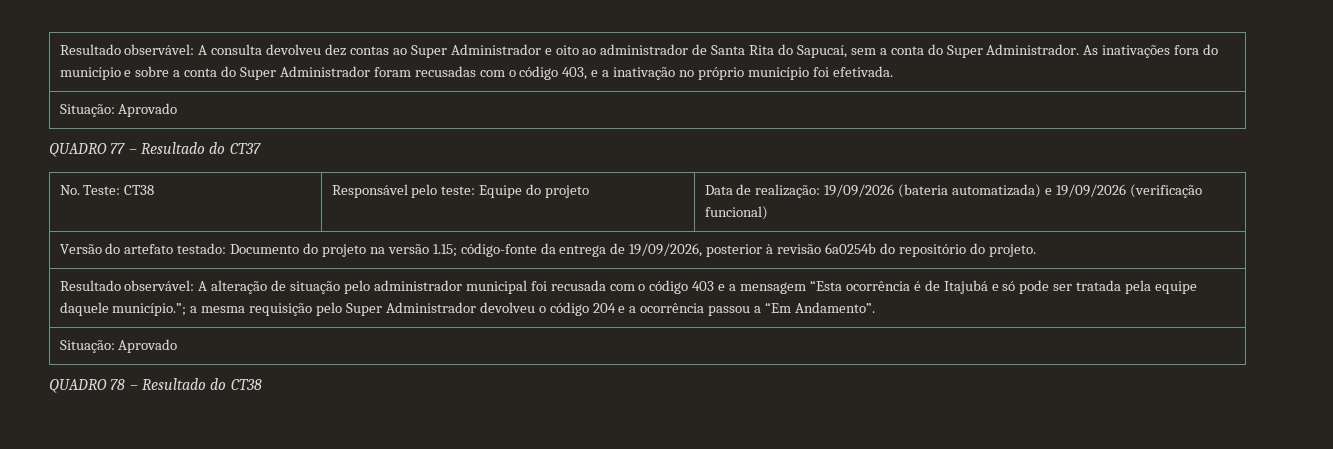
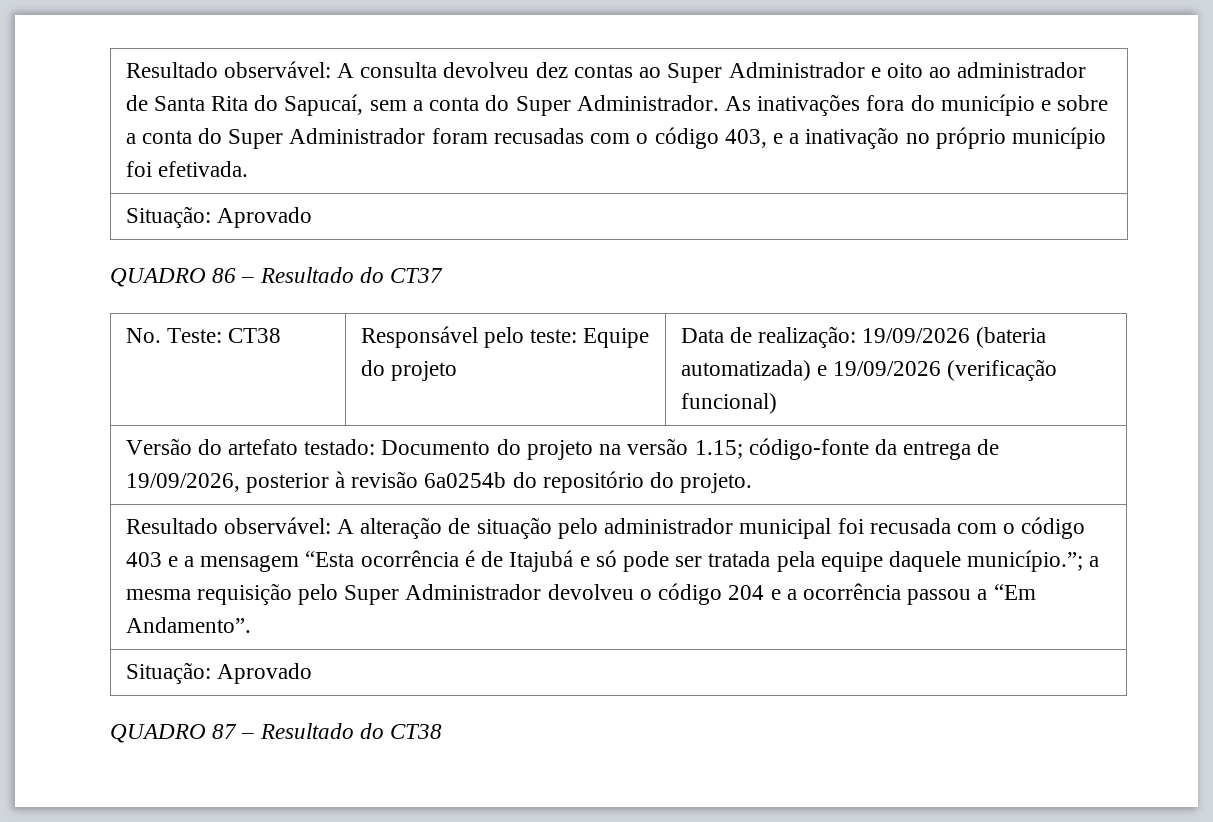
- QUADRO 77 – Resultado do CT37
+ QUADRO 86 – Resultado do CT37
- QUADRO 78 – Resultado do CT38
+ QUADRO 87 – Resultado do CT38

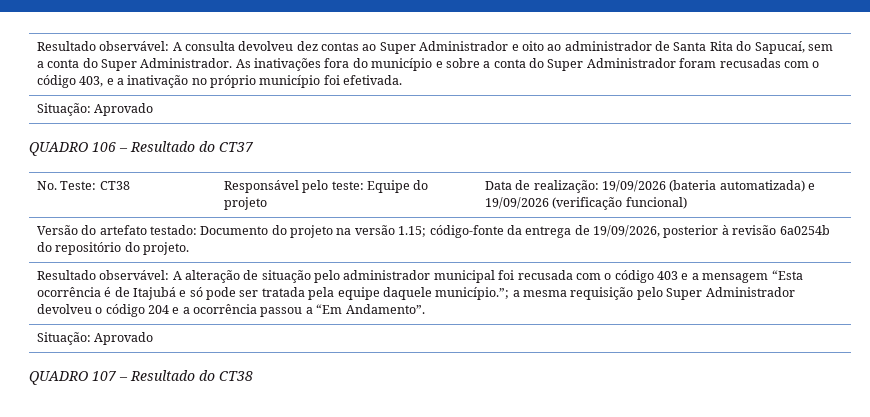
- QUADRO 86 – Resultado do CT37
+ QUADRO 106 – Resultado do CT37
- QUADRO 87 – Resultado do CT38
+ QUADRO 107 – Resultado do CT38

